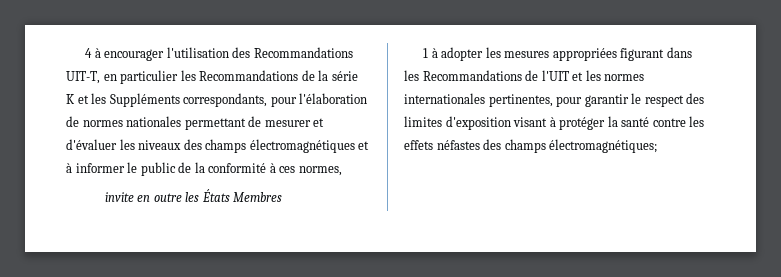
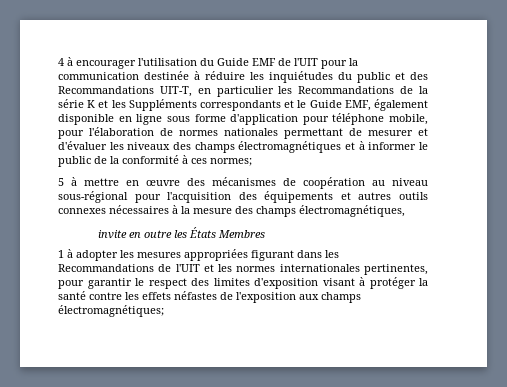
- 4 à encourager l'utilisation des Recommandations UIT-T, en particulier les Recommandations de la série K et les Suppléments correspondants, pour l'élaboration de normes nationales permettant de mesurer et d'évaluer les niveaux des champs électromagnétiques et à informer le public de la conformité à ces normes,
+ 4 à encourager l'utilisation du Guide EMF de l'UIT pour la communication destinée à réduire les inquiétudes du public et des Recommandations UIT-T, en particulier les Recommandations de la série K et les Suppléments correspondants et le Guide EMF, également disponible en ligne sous forme d'application pour téléphone mobile, pour l'élaboration de normes nationales permettant de mesurer et d'évaluer les niveaux des champs électromagnétiques et à informer le public de la conformité à ces normes;
+ 5 à mettre en œuvre des mécanismes de coopération au niveau sous-régional pour l'acquisition des équipements et autres outils connexes nécessaires à la mesure des champs électromagnétiques,
- 1 à adopter les mesures appropriées figurant dans les Recommandations de l'UIT et les normes internationales pertinentes, pour garantir le respect des limites d'exposition visant à protéger la santé contre les effets néfastes des champs électromagnétiques;
+ 1 à adopter les mesures appropriées figurant dans les Recommandations de l'UIT et les normes internationales pertinentes, pour garantir le respect des limites d'exposition visant à protéger la santé contre les effets néfastes de l'exposition aux champs électromagnétiques;

